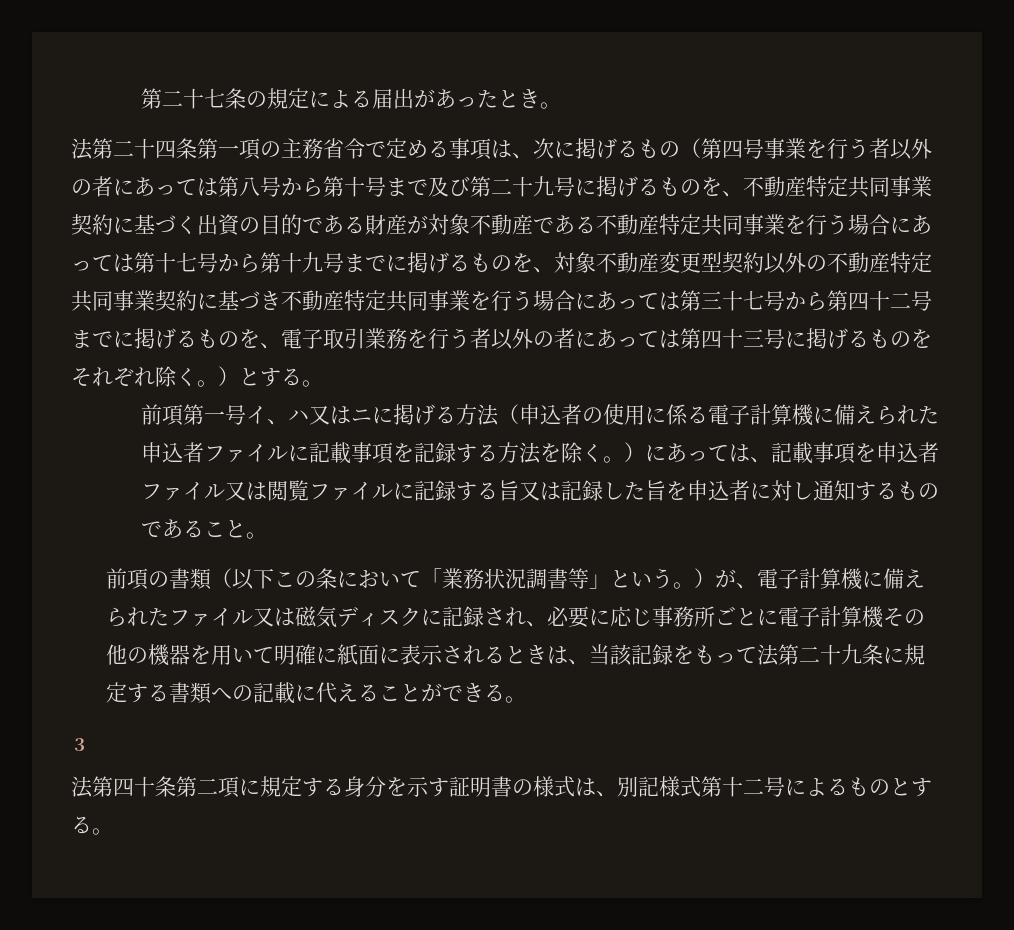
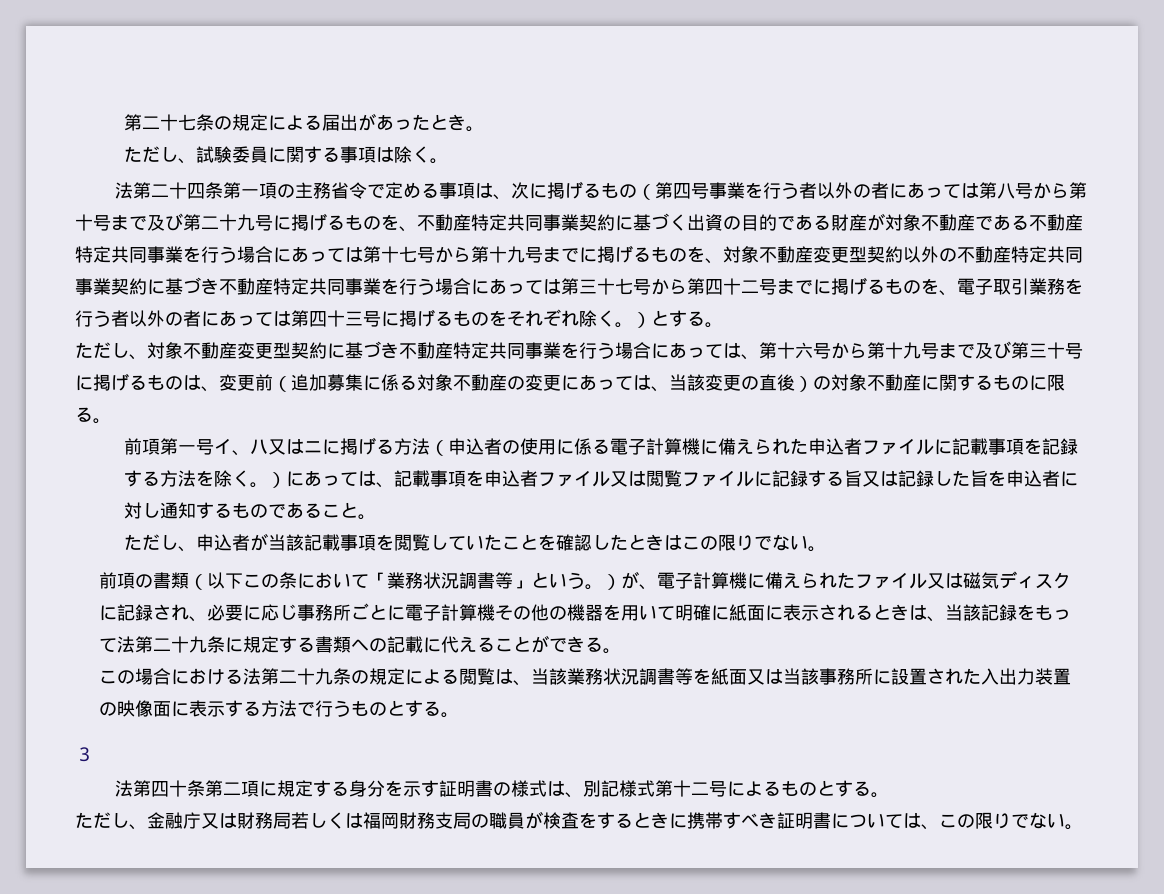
+ ただし、試験委員に関する事項は除く。
+ ただし、対象不動産変更型契約に基づき不動産特定共同事業を行う場合にあっては、第十六号から第十九号まで及び第三十号に掲げるものは、変更前（追加募集に係る対象不動産の変更にあっては、当該変更の直後）の対象不動産に関するものに限る。
+ ただし、申込者が当該記載事項を閲覧していたことを確認したときはこの限りでない。
+ この場合における法第二十九条の規定による閲覧は、当該業務状況調書等を紙面又は当該事務所に設置された入出力装置の映像面に表示する方法で行うものとする。
+ ただし、金融庁又は財務局若しくは福岡財務支局の職員が検査をするときに携帯すべき証明書については、この限りでない。

